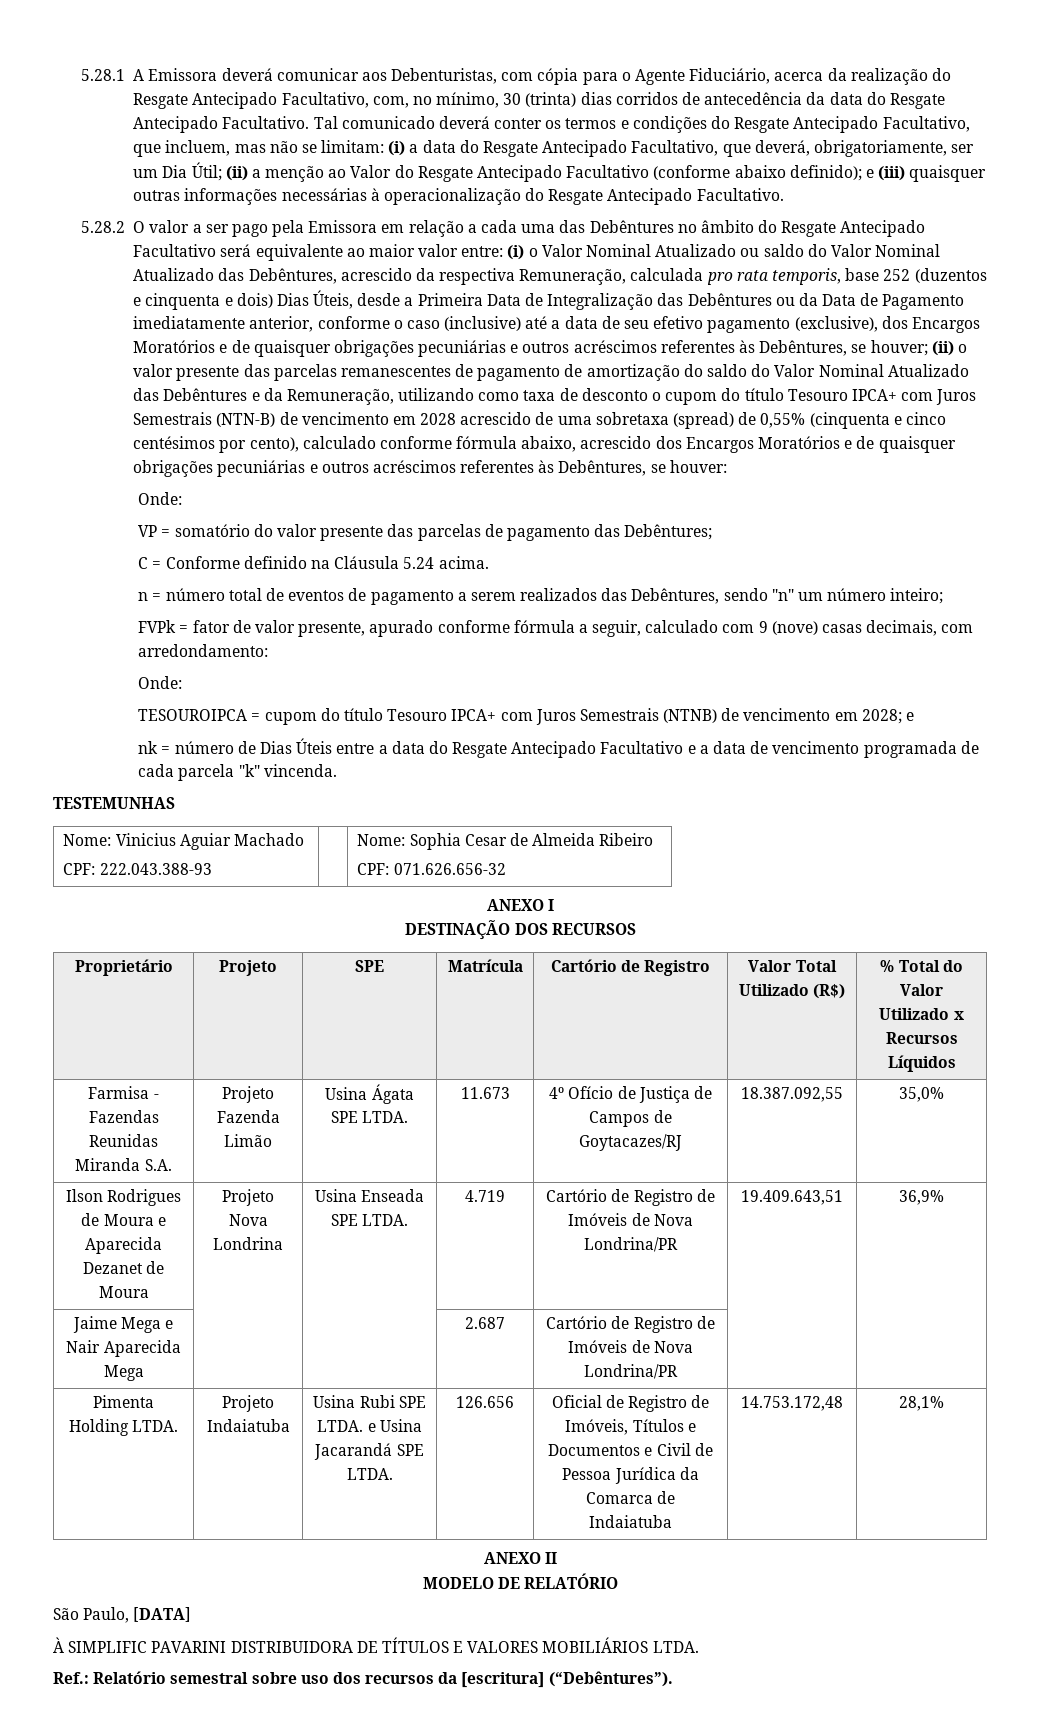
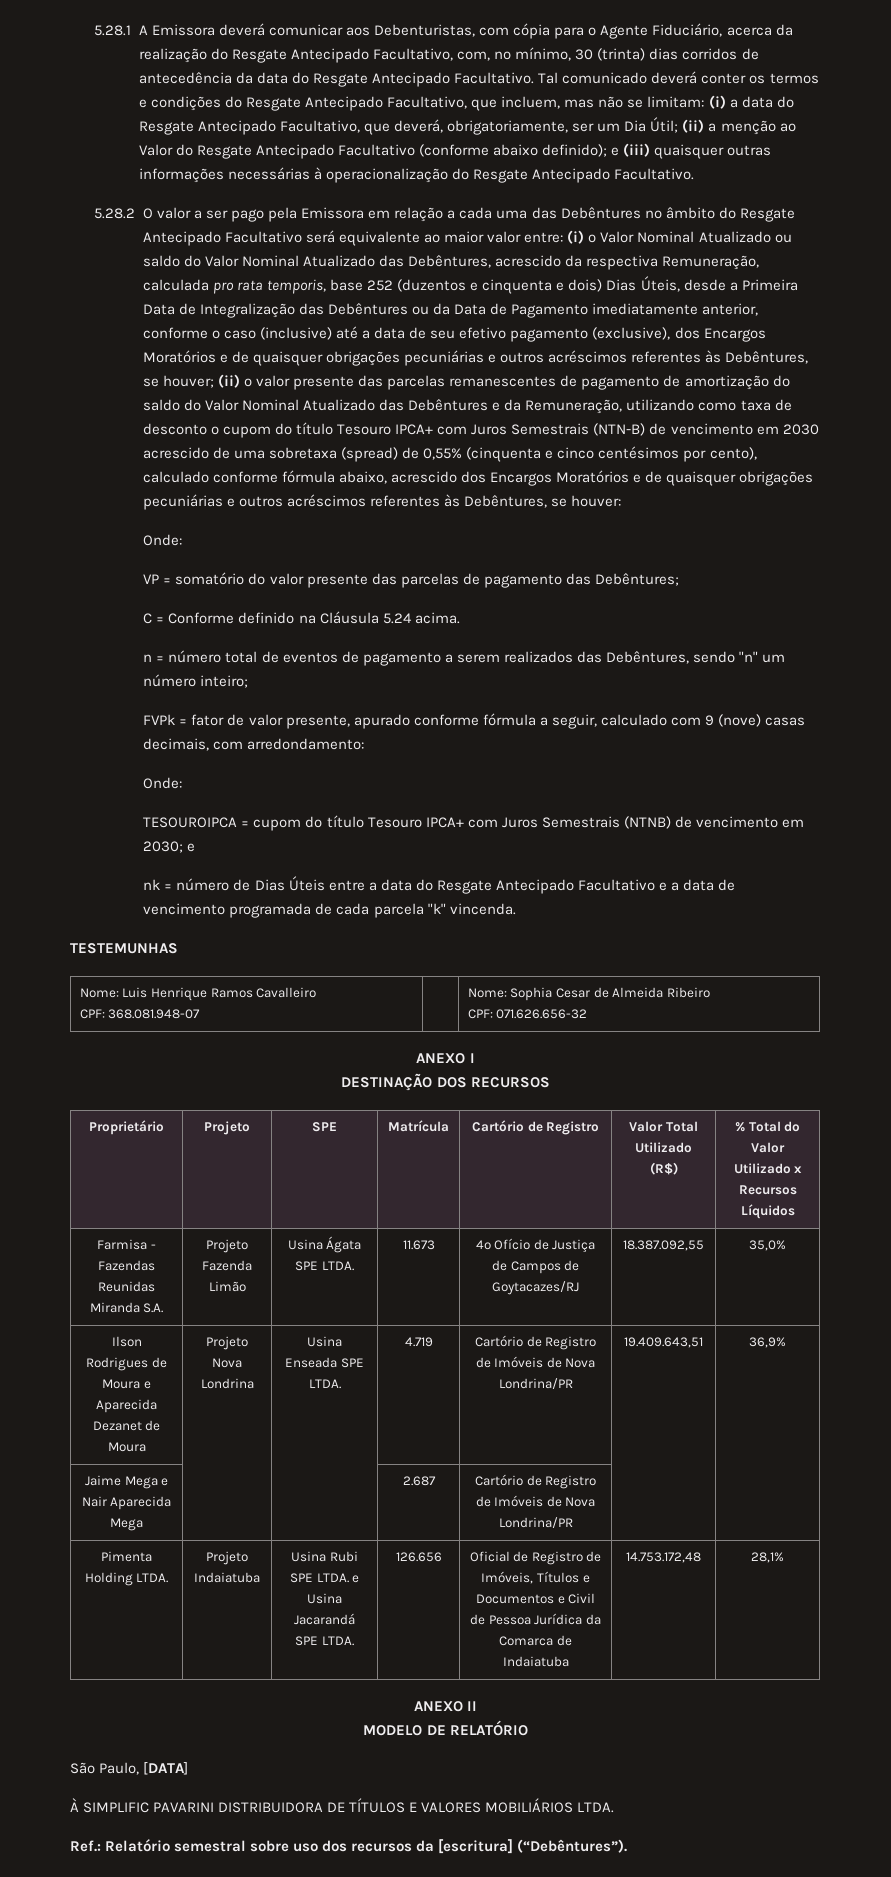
- (ii) o valor presente das parcelas remanescentes de pagamento de amortização do saldo do Valor Nominal Atualizado das Debêntures e da Remuneração, utilizando como taxa de desconto o cupom do título Tesouro IPCA+ com Juros Semestrais (NTN-B) de vencimento em 2028 acrescido de uma sobretaxa (spread) de 0,55% (cinquenta e cinco centésimos por cento), calculado conforme fórmula abaixo, acrescido dos Encargos Moratórios e de quaisquer obrigações pecuniárias e outros acréscimos referentes às Debêntures, se houver:
+ (ii) o valor presente das parcelas remanescentes de pagamento de amortização do saldo do Valor Nominal Atualizado das Debêntures e da Remuneração, utilizando como taxa de desconto o cupom do título Tesouro IPCA+ com Juros Semestrais (NTN-B) de vencimento em 2030 acrescido de uma sobretaxa (spread) de 0,55% (cinquenta e cinco centésimos por cento), calculado conforme fórmula abaixo, acrescido dos Encargos Moratórios e de quaisquer obrigações pecuniárias e outros acréscimos referentes às Debêntures, se houver:
- TESOUROIPCA = cupom do título Tesouro IPCA+ com Juros Semestrais (NTNB) de vencimento em 2028; e
+ TESOUROIPCA = cupom do título Tesouro IPCA+ com Juros Semestrais (NTNB) de vencimento em 2030; e
- Nome: Vinicius Aguiar Machado
- CPF: 222.043.388-93 | | Nome: Sophia Cesar de Almeida Ribeiro
+ Nome: Luis Henrique Ramos Cavalleiro
+ CPF: 368.081.948-07 | | Nome: Sophia Cesar de Almeida Ribeiro

